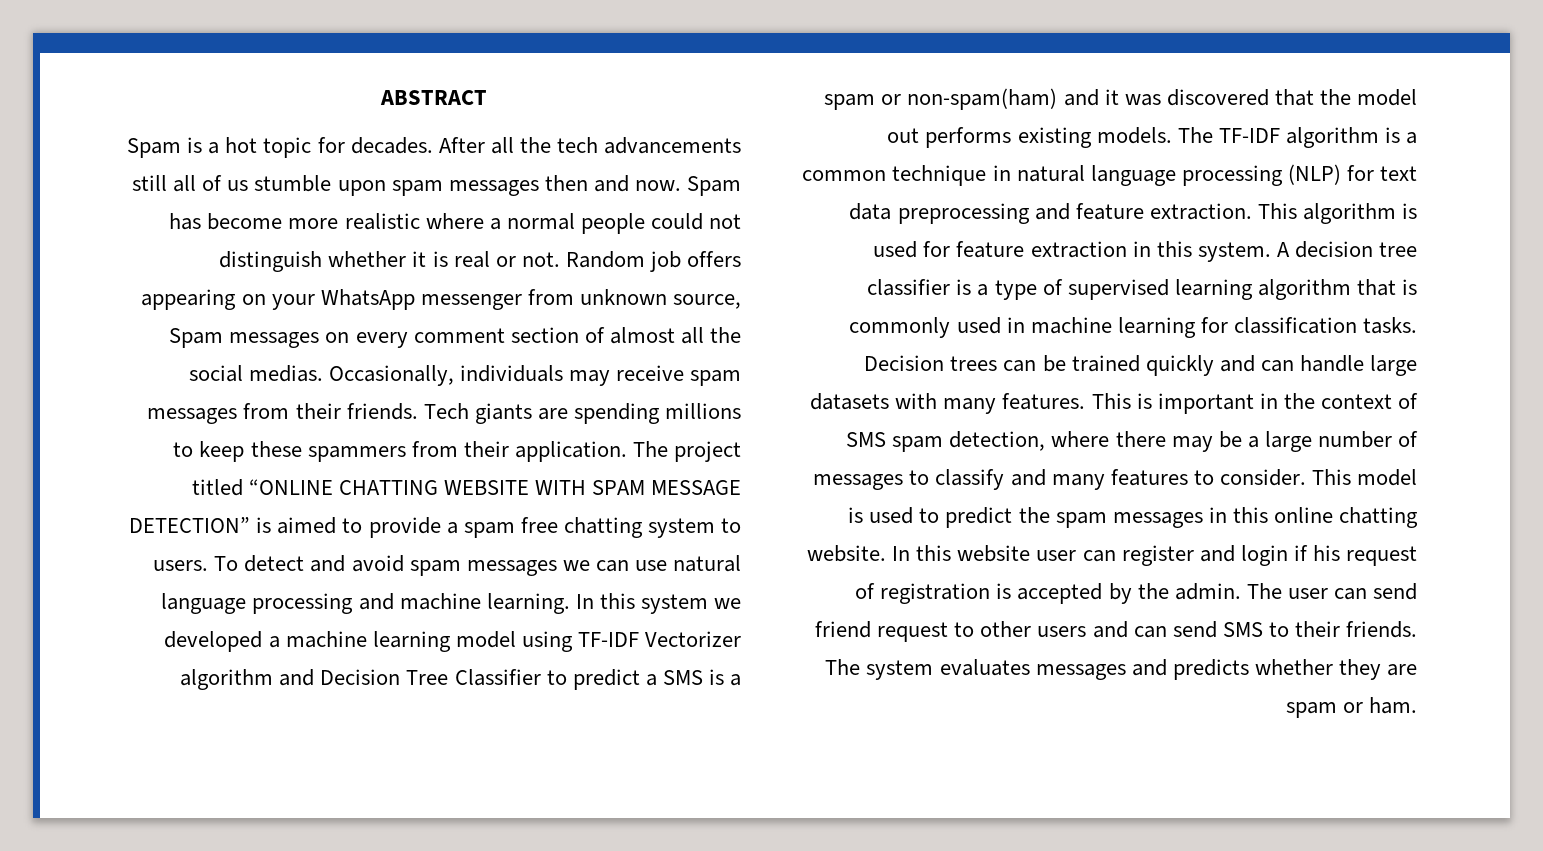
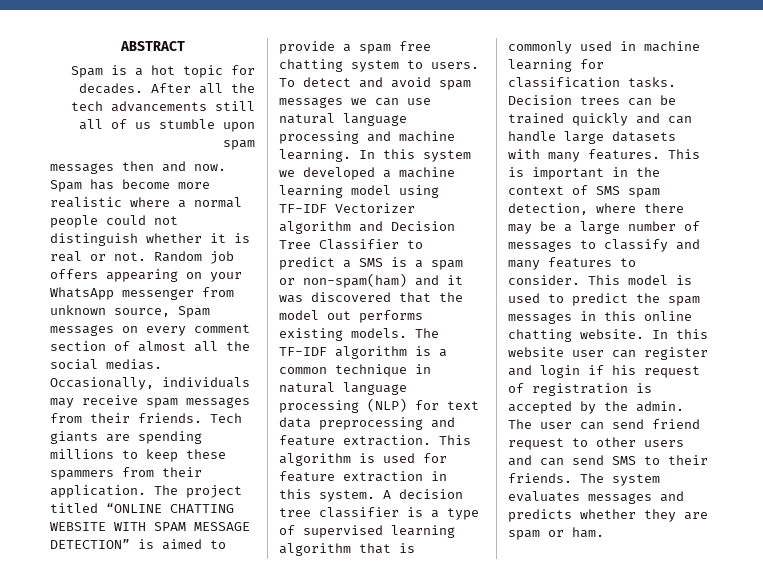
- After all the tech advancements still all of us stumble upon spam messages then and now.
+ After all the tech advancements still all of us stumble upon spam
+ messages then and now.

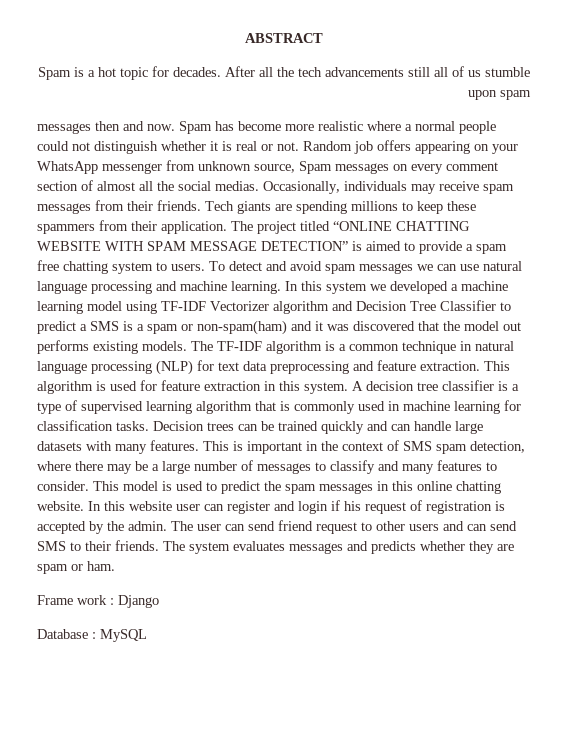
+ Frame work : Django
+ Database : MySQL

